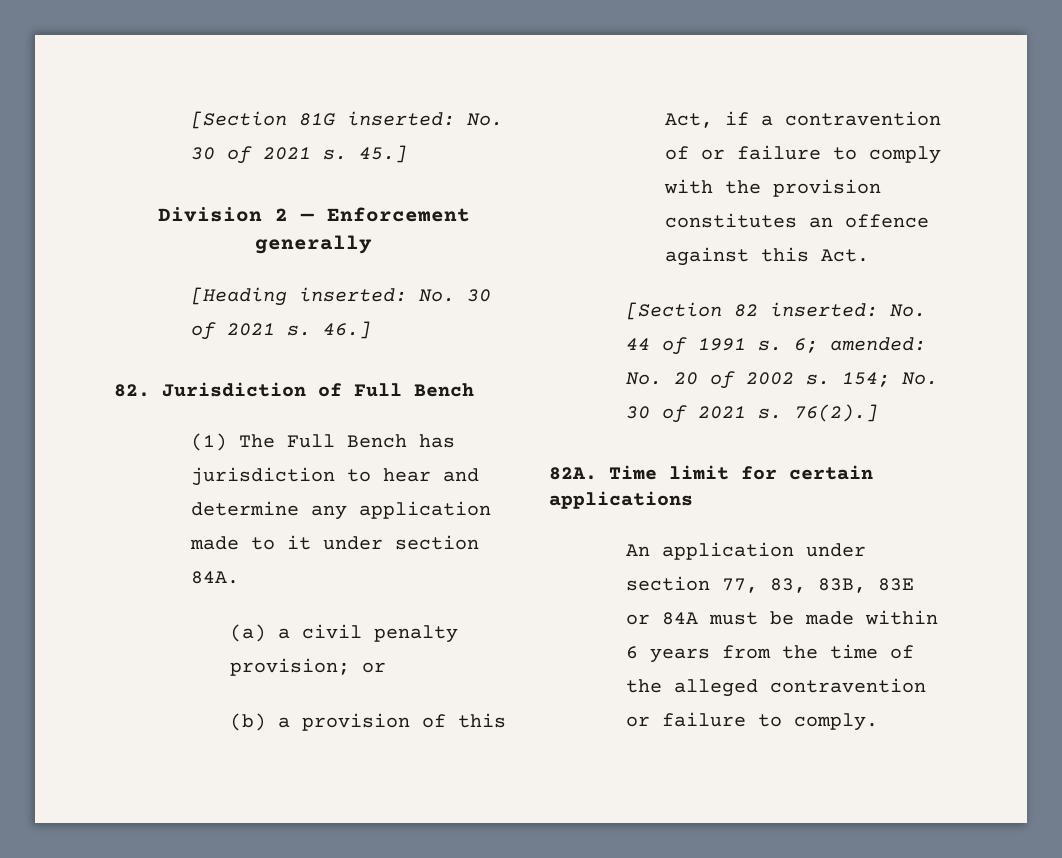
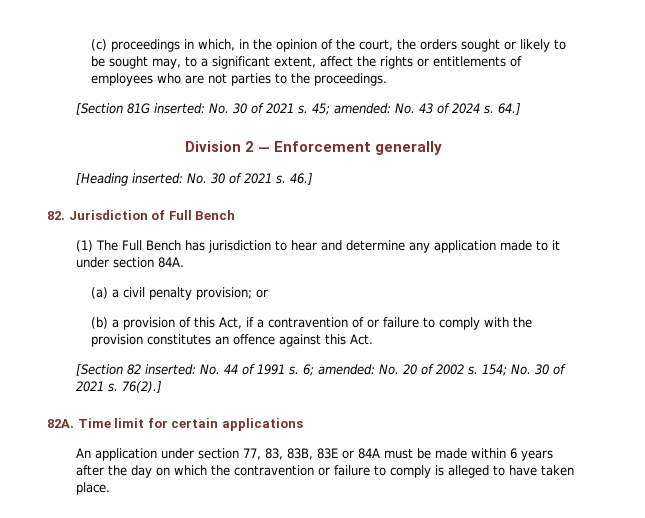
+ (c) proceedings in which, in the opinion of the court, the orders sought or likely to be sought may, to a significant extent, affect the rights or entitlements of employees who are not parties to the proceedings.
- 45.]
+ 45; amended: No. 43 of 2024 s. 64.]
- An application under section 77, 83, 83B, 83E or 84A must be made within 6 years from the time of the alleged contravention or failure to comply.
+ An application under section 77, 83, 83B, 83E or 84A must be made within 6 years after the day on which the contravention or failure to comply is alleged to have taken place.

